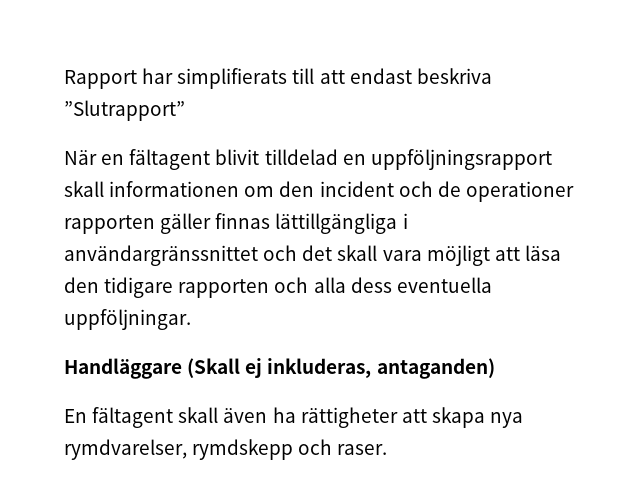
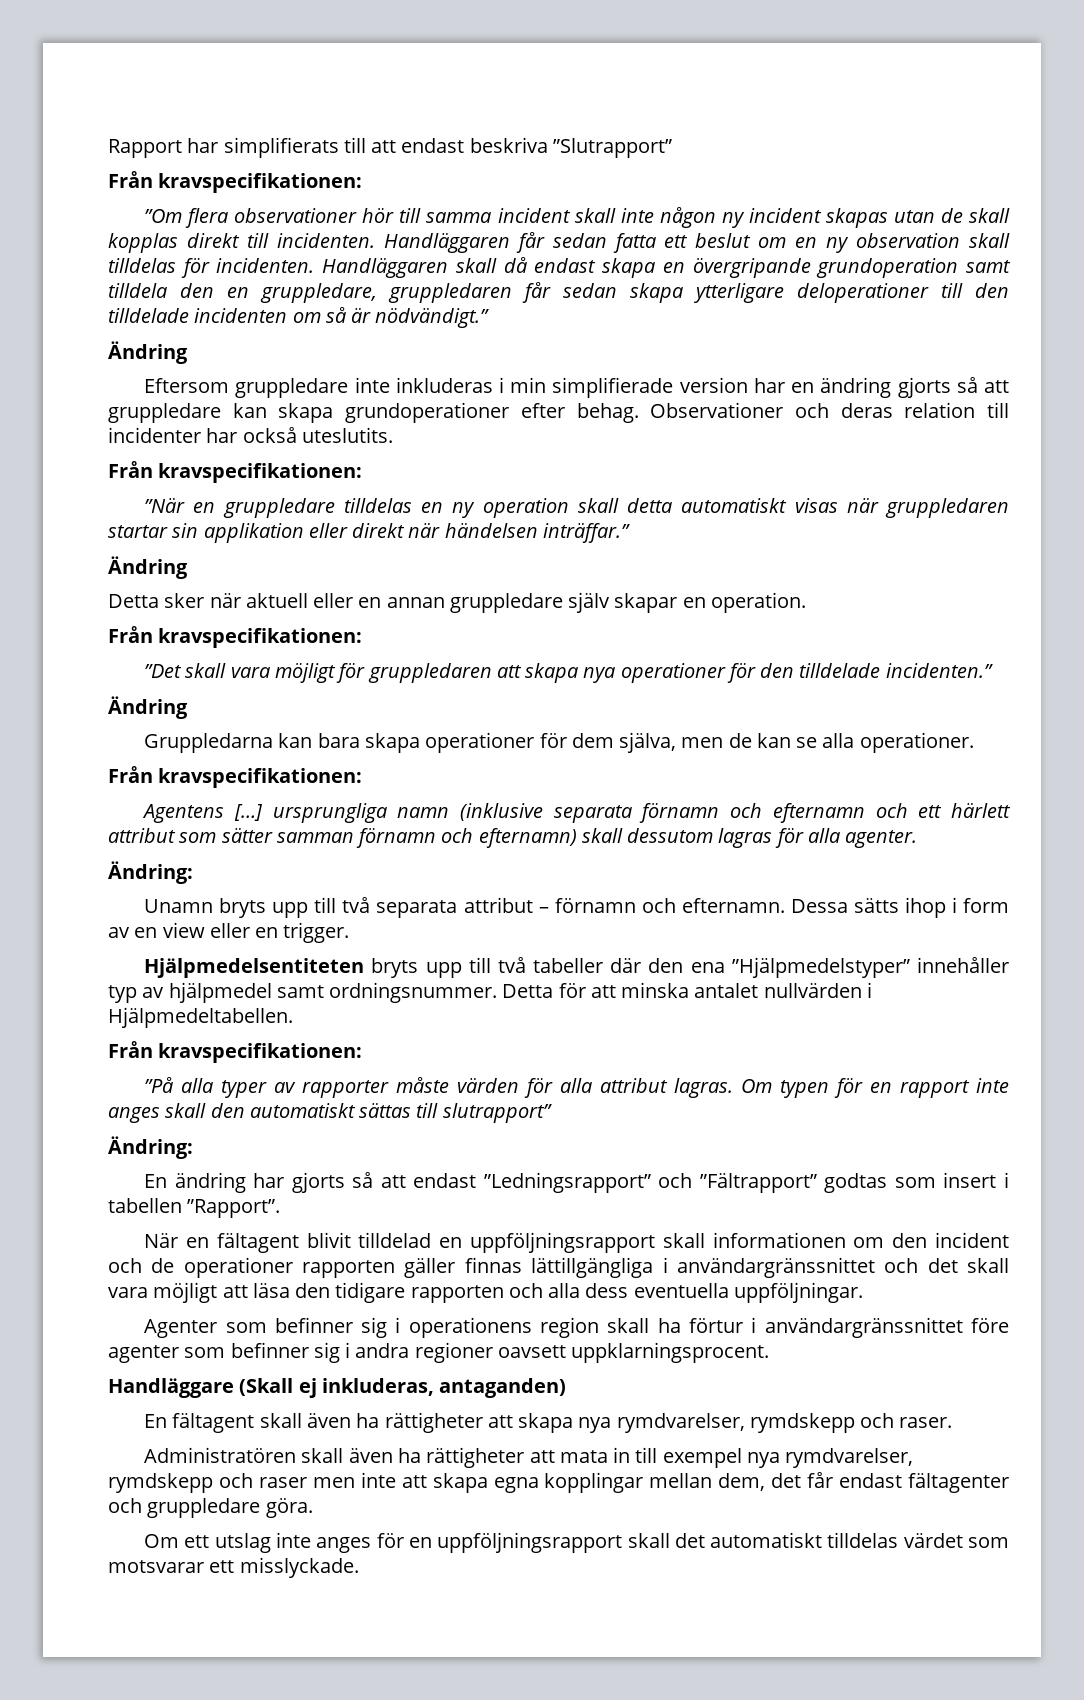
  Rapport har simplifierats till att endast beskriva ”Slutrapport”
+ Från kravspecifikationen:
+ ”Om flera observationer hör till samma incident skall inte någon ny incident skapas utan de skall kopplas direkt till incidenten. Handläggaren får sedan fatta ett beslut om en ny observation skall tilldelas för incidenten. Handläggaren skall då endast skapa en övergripande grundoperation samt tilldela den en gruppledare, gruppledaren får sedan skapa ytterligare deloperationer till den tilldelade incidenten om så är nödvändigt.”
+ Ändring
+ Eftersom gruppledare inte inkluderas i min simplifierade version har en ändring gjorts så att gruppledare kan skapa grundoperationer efter behag. Observationer och deras relation till incidenter har också uteslutits.
+ Från kravspecifikationen:
+ ”När en gruppledare tilldelas en ny operation skall detta automatiskt visas när gruppledaren startar sin applikation eller direkt när händelsen inträffar.”
+ Ändring
+ Detta sker när aktuell eller en annan gruppledare själv skapar en operation.
+ Från kravspecifikationen:
+ ”Det skall vara möjligt för gruppledaren att skapa nya operationer för den tilldelade incidenten.”
+ Ändring
+ Gruppledarna kan bara skapa operationer för dem själva, men de kan se alla operationer.
+ Från kravspecifikationen:
+ Agentens […] ursprungliga namn (inklusive separata förnamn och efternamn och ett härlett attribut som sätter samman förnamn och efternamn) skall dessutom lagras för alla agenter.
+ Ändring:
+ Unamn bryts upp till två separata attribut – förnamn och efternamn. Dessa sätts ihop i form av en view eller en trigger.
+ Hjälpmedelsentiteten bryts upp till två tabeller där den ena ”Hjälpmedelstyper” innehåller typ av hjälpmedel samt ordningsnummer. Detta för att minska antalet nullvärden i Hjälpmedeltabellen.
+ Från kravspecifikationen:
+ ”På alla typer av rapporter måste värden för alla attribut lagras. Om typen för en rapport inte anges skall den automatiskt sättas till slutrapport”
+ Ändring:
+ En ändring har gjorts så att endast ”Ledningsrapport” och ”Fältrapport” godtas som insert i tabellen ”Rapport”.
+ Agenter som befinner sig i operationens region skall ha förtur i användargränssnittet före agenter som befinner sig i andra regioner oavsett uppklarningsprocent.
+ Administratören skall även ha rättigheter att mata in till exempel nya rymdvarelser, rymdskepp och raser men inte att skapa egna kopplingar mellan dem, det får endast fältagenter och gruppledare göra.
+ Om ett utslag inte anges för en uppföljningsrapport skall det automatiskt tilldelas värdet som motsvarar ett misslyckade.

